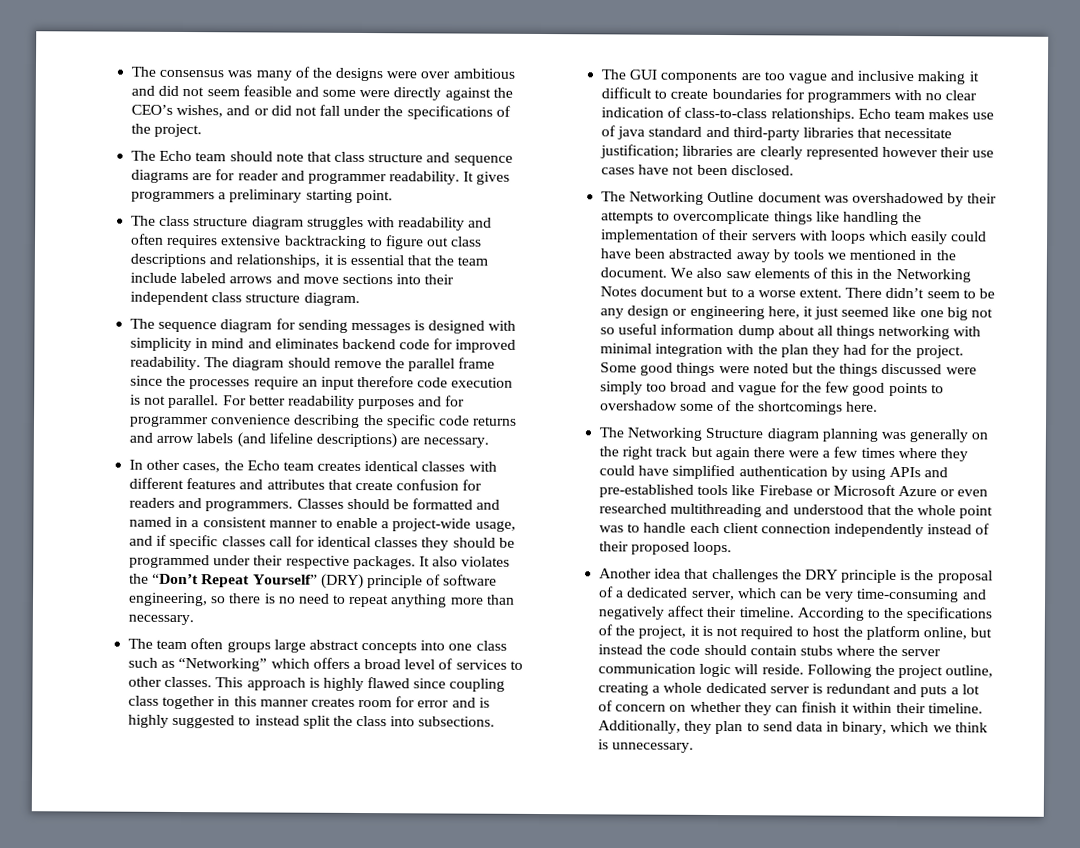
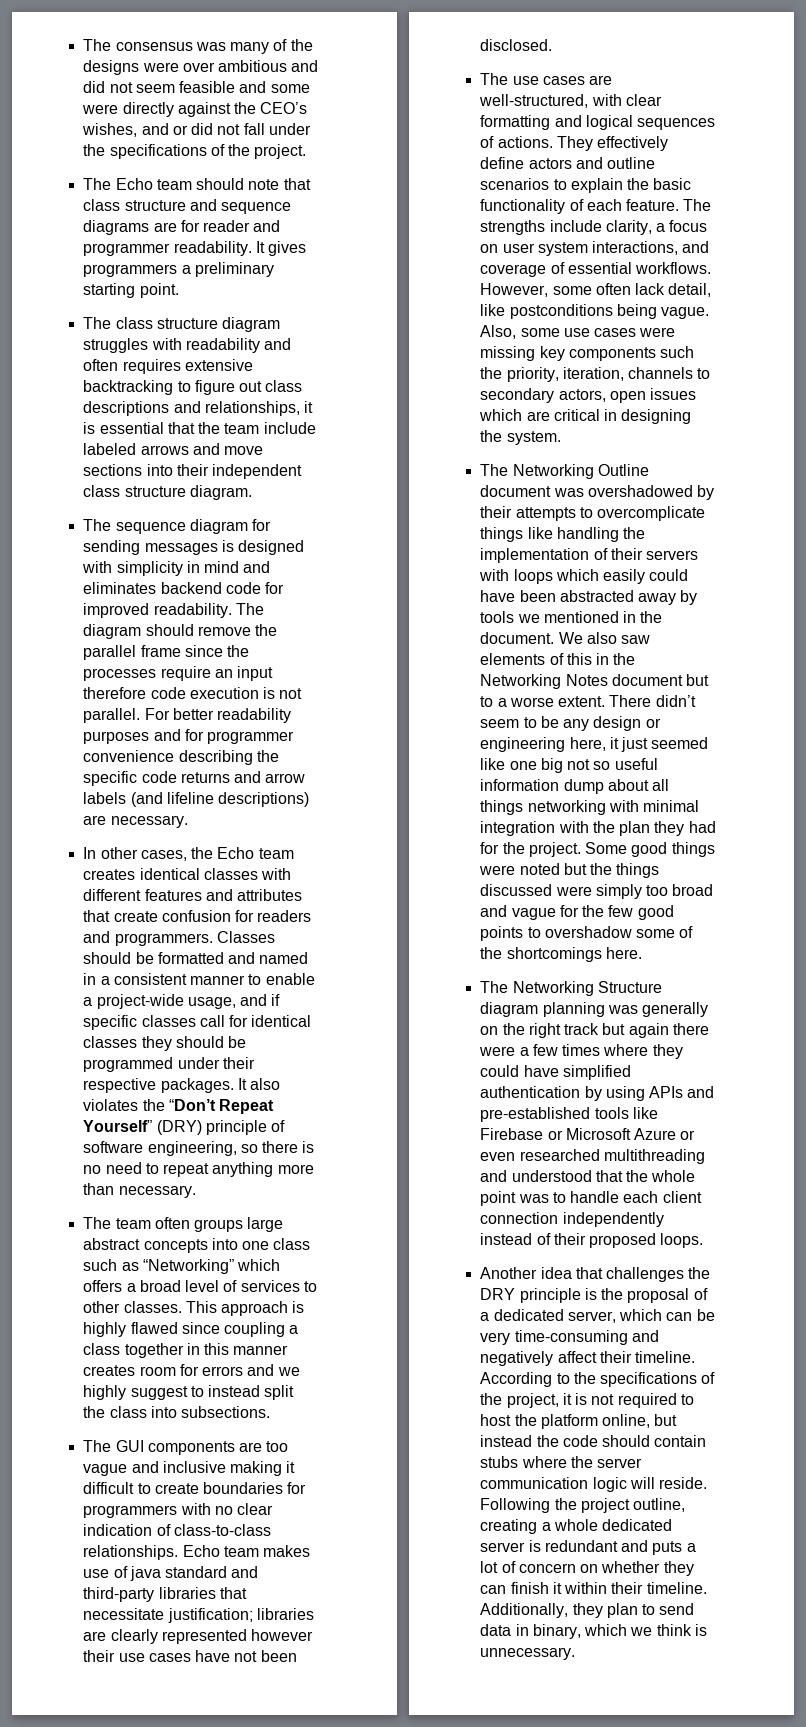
- This approach is highly flawed since coupling class together in this manner creates room for error and is highly suggested to instead split the class into subsections.
+ This approach is highly flawed since coupling a class together in this manner creates room for errors and we highly suggest to instead split the class into subsections.
+ The use cases are well-structured, with clear formatting and logical sequences of actions. They effectively define actors and outline scenarios to explain the basic functionality of each feature. The strengths include clarity, a focus on user system interactions, and coverage of essential workflows. However, some often lack detail, like postconditions being vague. Also, some use cases were missing key components such the priority, iteration, channels to secondary actors, open issues which are critical in designing the system.

